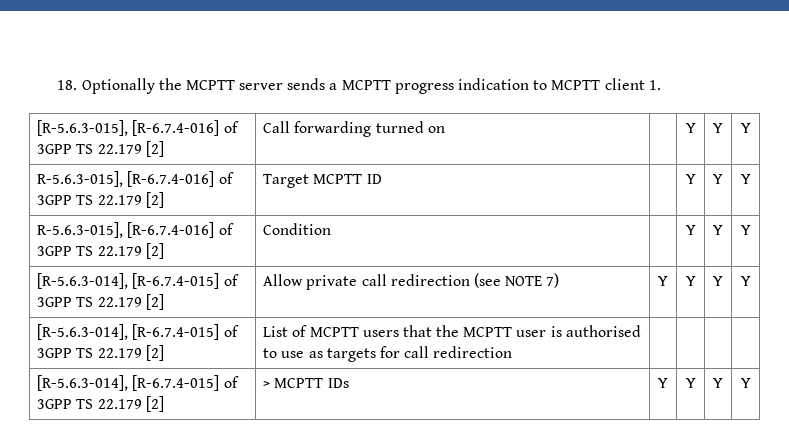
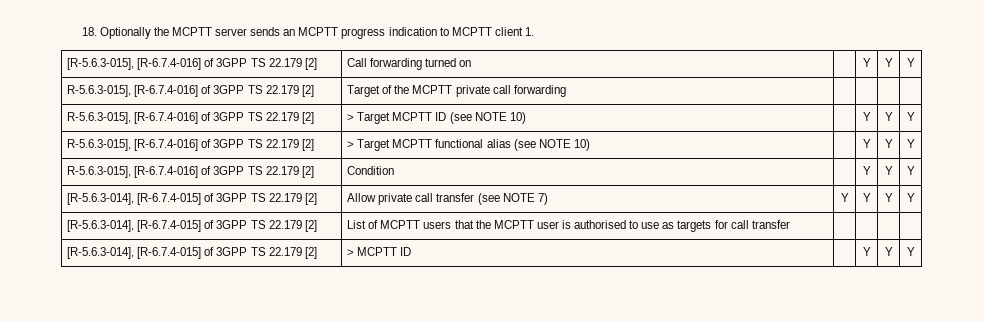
- 18. Optionally the MCPTT server sends a MCPTT progress indication to MCPTT client 1.
+ 18. Optionally the MCPTT server sends an MCPTT progress indication to MCPTT client 1.
- R-5.6.3-015], [R-6.7.4-016] of 3GPP TS 22.179 [2] | Target MCPTT ID | | Y | Y | Y
+ R-5.6.3-015], [R-6.7.4-016] of 3GPP TS 22.179 [2] | Target of the MCPTT private call forwarding | | | |
+ R-5.6.3-015], [R-6.7.4-016] of 3GPP TS 22.179 [2] | > Target MCPTT ID (see NOTE 10) | | Y | Y | Y
+ R-5.6.3-015], [R-6.7.4-016] of 3GPP TS 22.179 [2] | > Target MCPTT functional alias (see NOTE 10) | | Y | Y | Y
- [R-5.6.3-014], [R-6.7.4-015] of 3GPP TS 22.179 [2] | Allow private call redirection (see NOTE 7) | Y | Y | Y | Y
+ [R-5.6.3-014], [R-6.7.4-015] of 3GPP TS 22.179 [2] | Allow private call transfer (see NOTE 7) | Y | Y | Y | Y
- [R-5.6.3-014], [R-6.7.4-015] of 3GPP TS 22.179 [2] | List of MCPTT users that the MCPTT user is authorised to use as targets for call redirection | | | |
+ [R-5.6.3-014], [R-6.7.4-015] of 3GPP TS 22.179 [2] | List of MCPTT users that the MCPTT user is authorised to use as targets for call transfer | | | |
- [R-5.6.3-014], [R-6.7.4-015] of 3GPP TS 22.179 [2] | > MCPTT IDs | Y | Y | Y | Y
+ [R-5.6.3-014], [R-6.7.4-015] of 3GPP TS 22.179 [2] | > MCPTT ID | | Y | Y | Y

